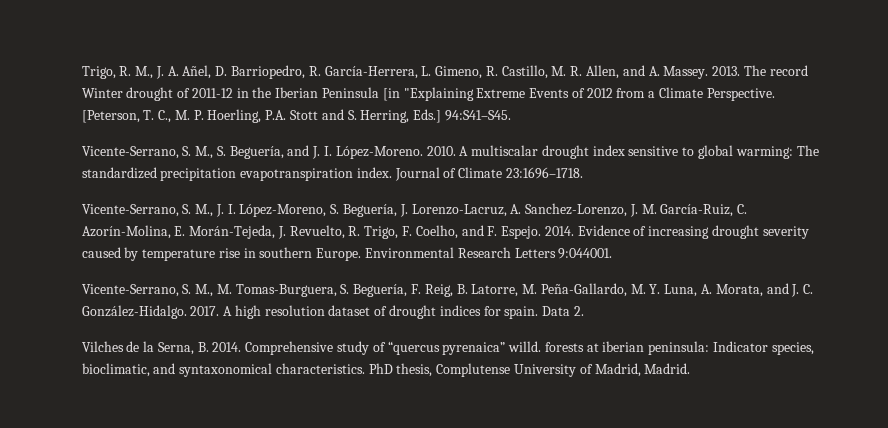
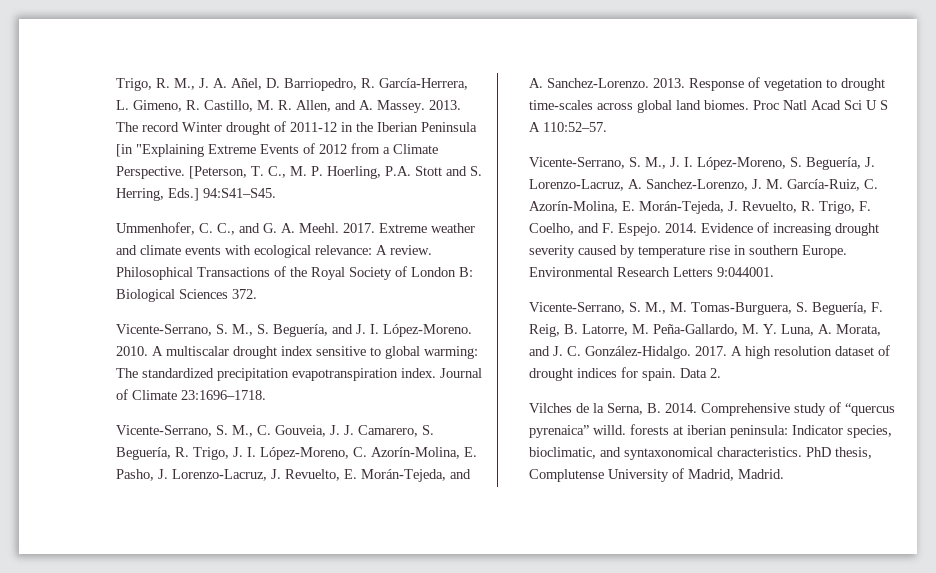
+ Ummenhofer, C. C., and G. A. Meehl. 2017. Extreme weather and climate events with ecological relevance: A review. Philosophical Transactions of the Royal Society of London B: Biological Sciences 372.
+ Vicente-Serrano, S. M., C. Gouveia, J. J. Camarero, S. Beguería, R. Trigo, J. I. López-Moreno, C. Azorín-Molina, E. Pasho, J. Lorenzo-Lacruz, J. Revuelto, E. Morán-Tejeda, and A. Sanchez-Lorenzo. 2013. Response of vegetation to drought time-scales across global land biomes. Proc Natl Acad Sci U S A 110:52–57.

